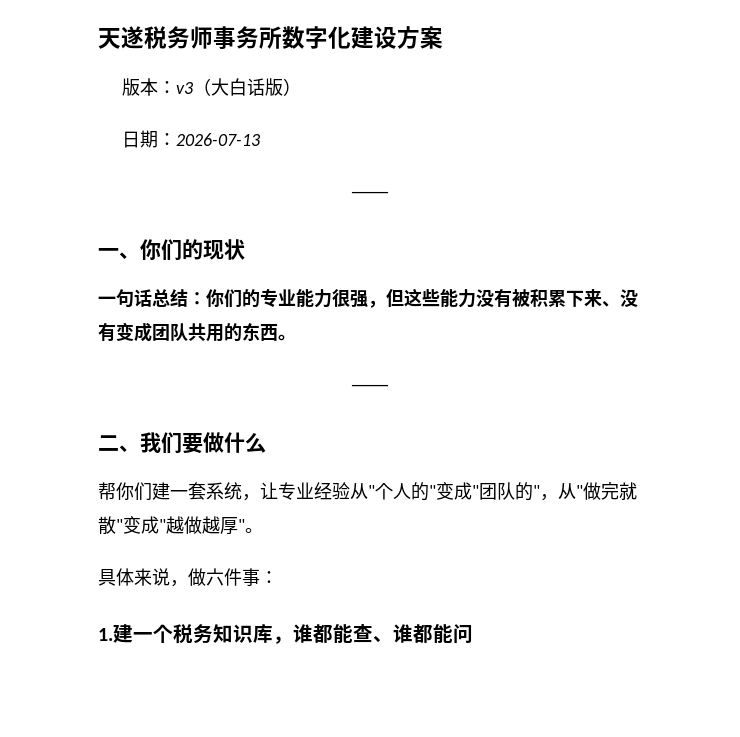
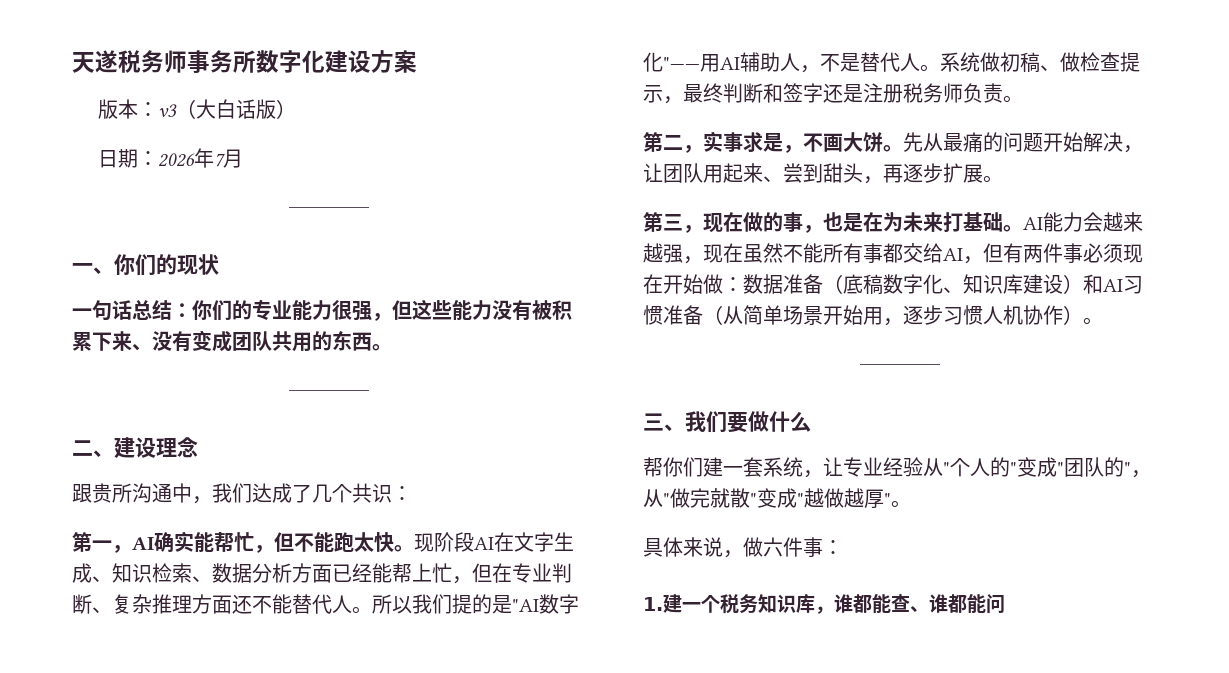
- 日期：2026-07-13
+ 日期：2026年7月
- 二、我们要做什么
+ 二、建设理念
+ 跟贵所沟通中，我们达成了几个共识：
+ 第一，AI确实能帮忙，但不能跑太快。现阶段AI在文字生成、知识检索、数据分析方面已经能帮上忙，但在专业判断、复杂推理方面还不能替代人。所以我们提的是"AI数字化"——用AI辅助人，不是替代人。系统做初稿、做检查提示，最终判断和签字还是注册税务师负责。
+ 第二，实事求是，不画大饼。先从最痛的问题开始解决，让团队用起来、尝到甜头，再逐步扩展。
+ 第三，现在做的事，也是在为未来打基础。AI能力会越来越强，现在虽然不能所有事都交给AI，但有两件事必须现在开始做：数据准备（底稿数字化、知识库建设）和AI习惯准备（从简单场景开始用，逐步习惯人机协作）。
+ ────
+ 三、我们要做什么

